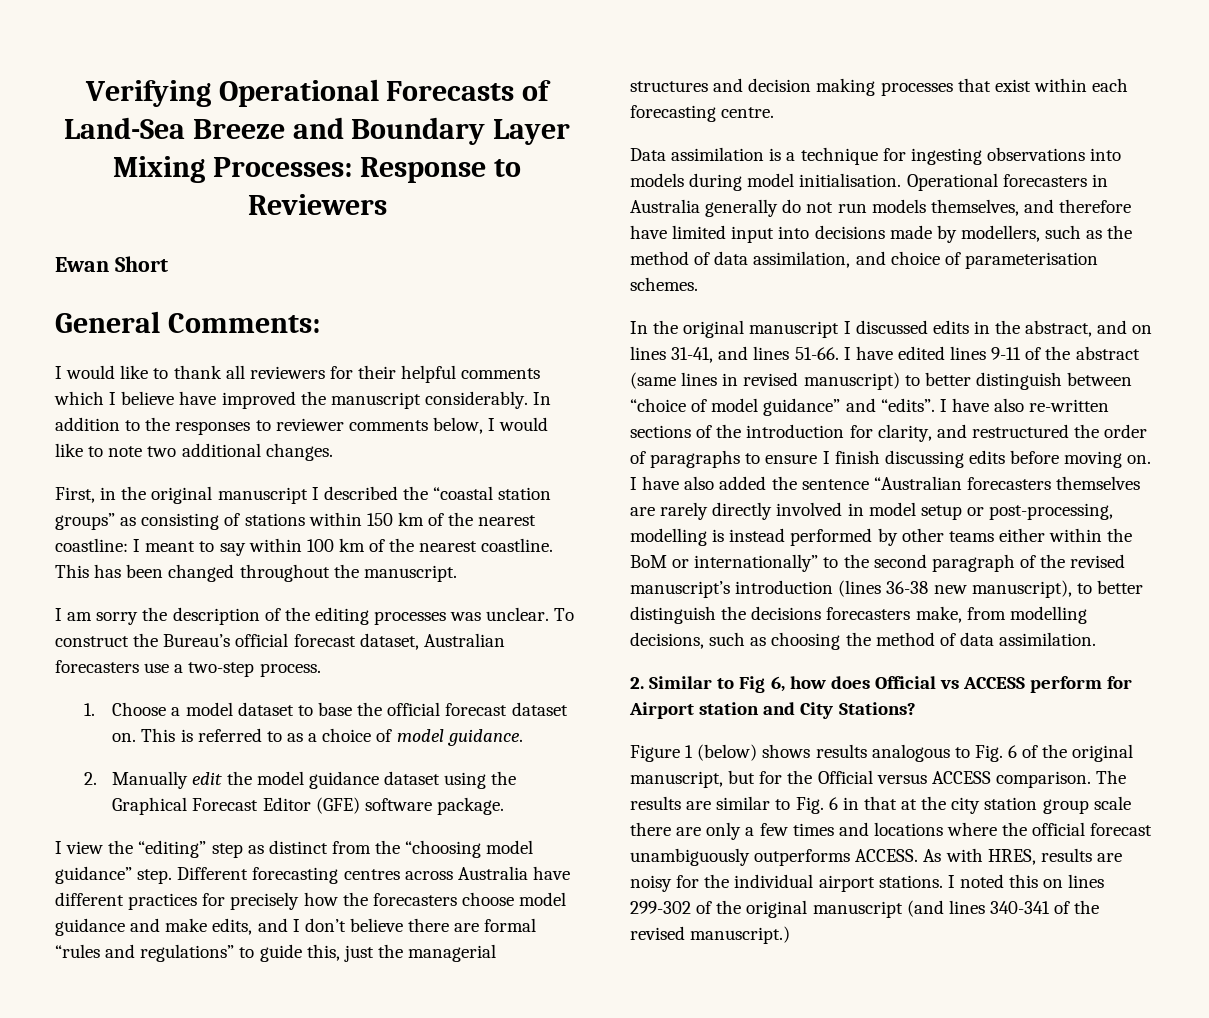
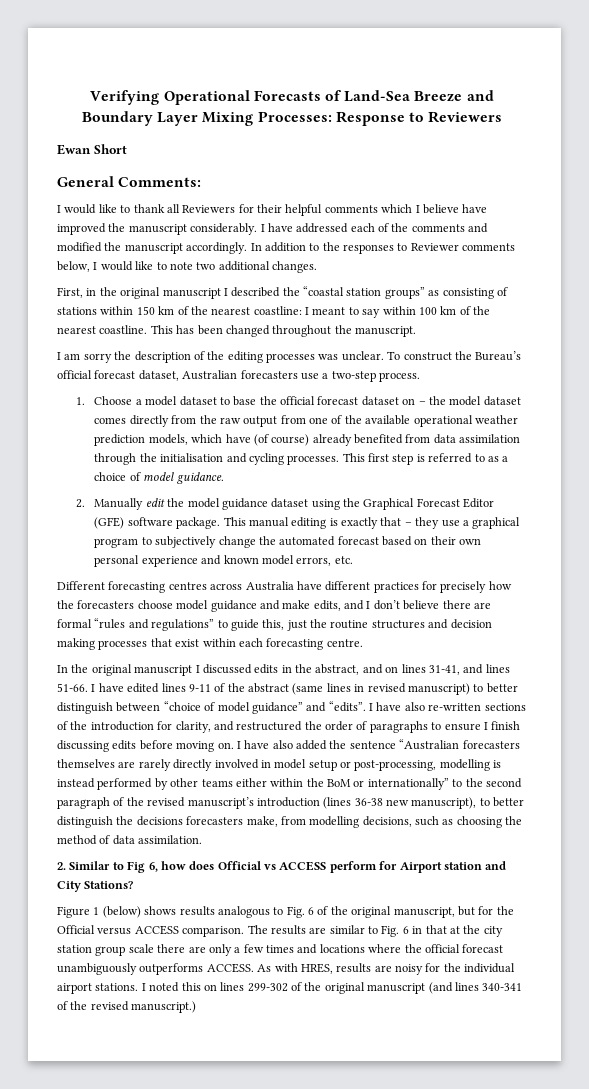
- I would like to thank all reviewers for their helpful comments which I believe have improved the manuscript considerably.
+ I would like to thank all Reviewers for their helpful comments which I believe have improved the manuscript considerably.
+ I have addressed each of the comments and modified the manuscript accordingly.
- In addition to the responses to reviewer comments below, I would like to note two additional changes.
+ In addition to the responses to Reviewer comments below, I would like to note two additional changes.
- 1. Choose a model dataset to base the official forecast dataset on. This is referred to as a choice of model guidance.
+ 1. Choose a model dataset to base the official forecast dataset on – the model dataset comes directly from the raw output from one of the available operational weather prediction models, which have (of course) already benefited from data assimilation through the initialisation and cycling processes. This first step is referred to as a choice of model guidance.
- 2. Manually edit the model guidance dataset using the Graphical Forecast Editor (GFE) software package.
- I view the “editing” step as distinct from the “choosing model guidance” step. Different forecasting centres across Australia have different practices for precisely how the forecasters choose model guidance and make edits, and I don’t believe there are formal “rules and regulations” to guide this, just the managerial structures and decision making processes that exist within each forecasting centre.
+ 2. Manually edit the model guidance dataset using the Graphical Forecast Editor (GFE) software package. This manual editing is exactly that – they use a graphical program to subjectively change the automated forecast based on their own personal experience and known model errors, etc.
+ Different forecasting centres across Australia have different practices for precisely how the forecasters choose model guidance and make edits, and I don’t believe there are formal “rules and regulations” to guide this, just the routine structures and decision making processes that exist within each forecasting centre.
- Data assimilation is a technique for ingesting observations into models during model initialisation. Operational forecasters in Australia generally do not run models themselves, and therefore have limited input into decisions made by modellers, such as the method of data assimilation, and choice of parameterisation schemes.

